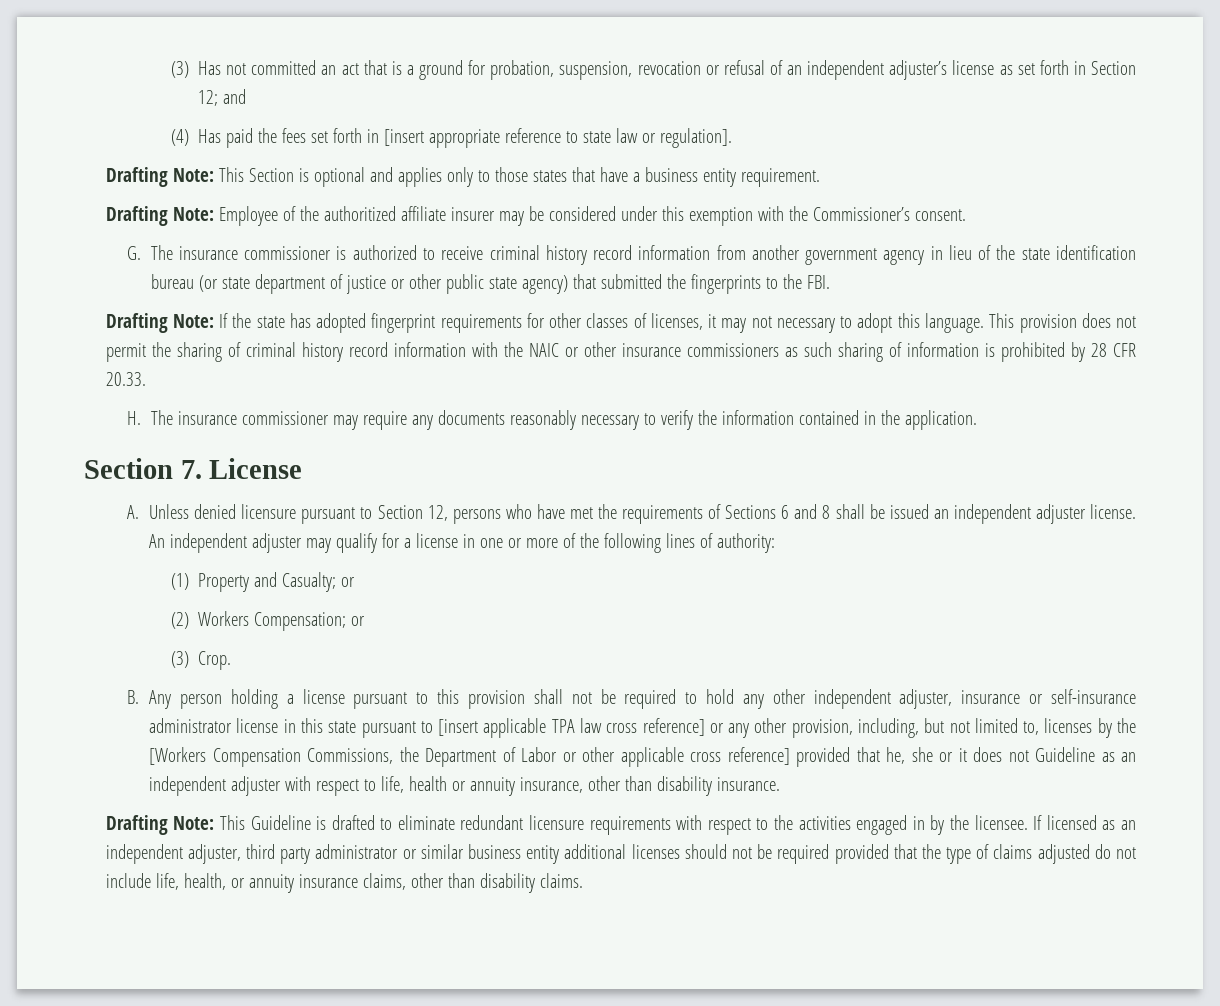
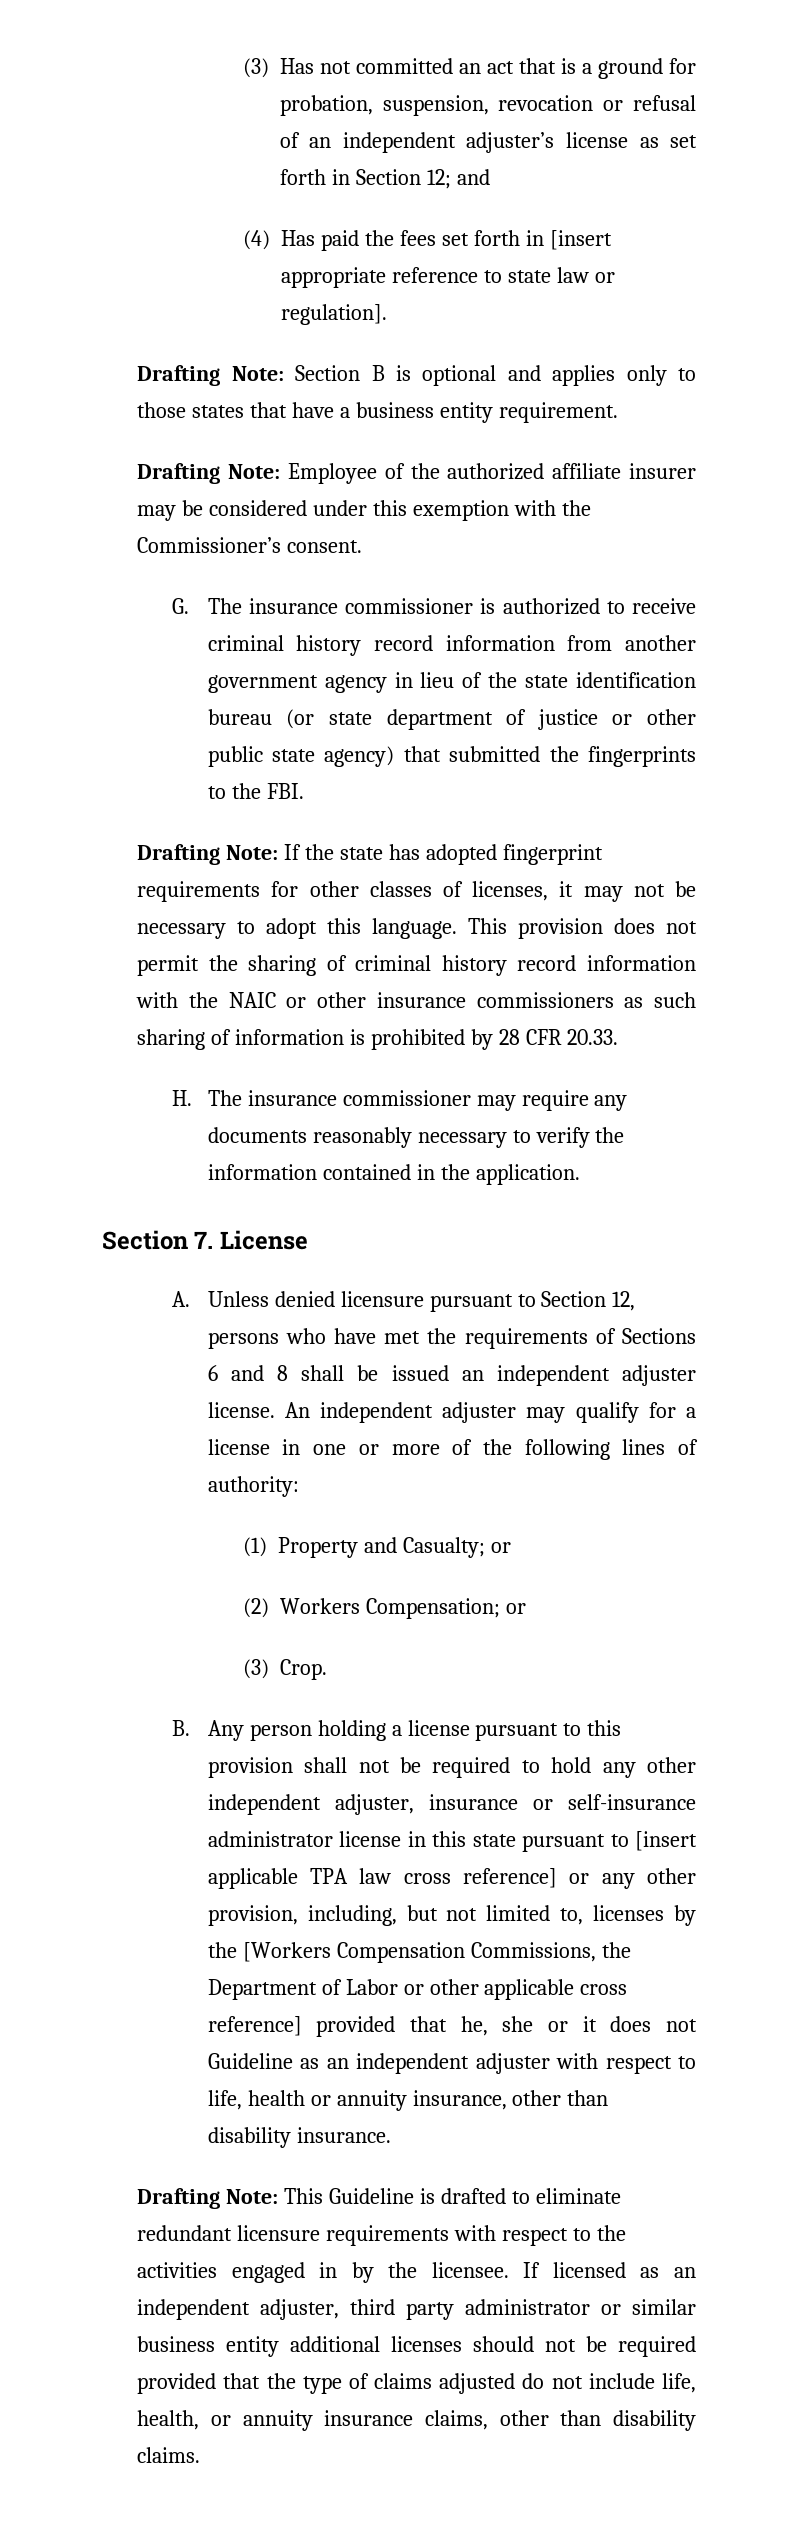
- Drafting Note: This Section is optional and applies only to those states that have a business entity requirement.
+ Drafting Note: Section B is optional and applies only to those states that have a business entity requirement.
- Drafting Note: Employee of the authoritized affiliate insurer may be considered under this exemption with the Commissioner’s consent.
+ Drafting Note: Employee of the authorized affiliate insurer may be considered under this exemption with the Commissioner’s consent.
- Drafting Note: If the state has adopted fingerprint requirements for other classes of licenses, it may not necessary to adopt this language.
+ Drafting Note: If the state has adopted fingerprint requirements for other classes of licenses, it may not be necessary to adopt this language.

